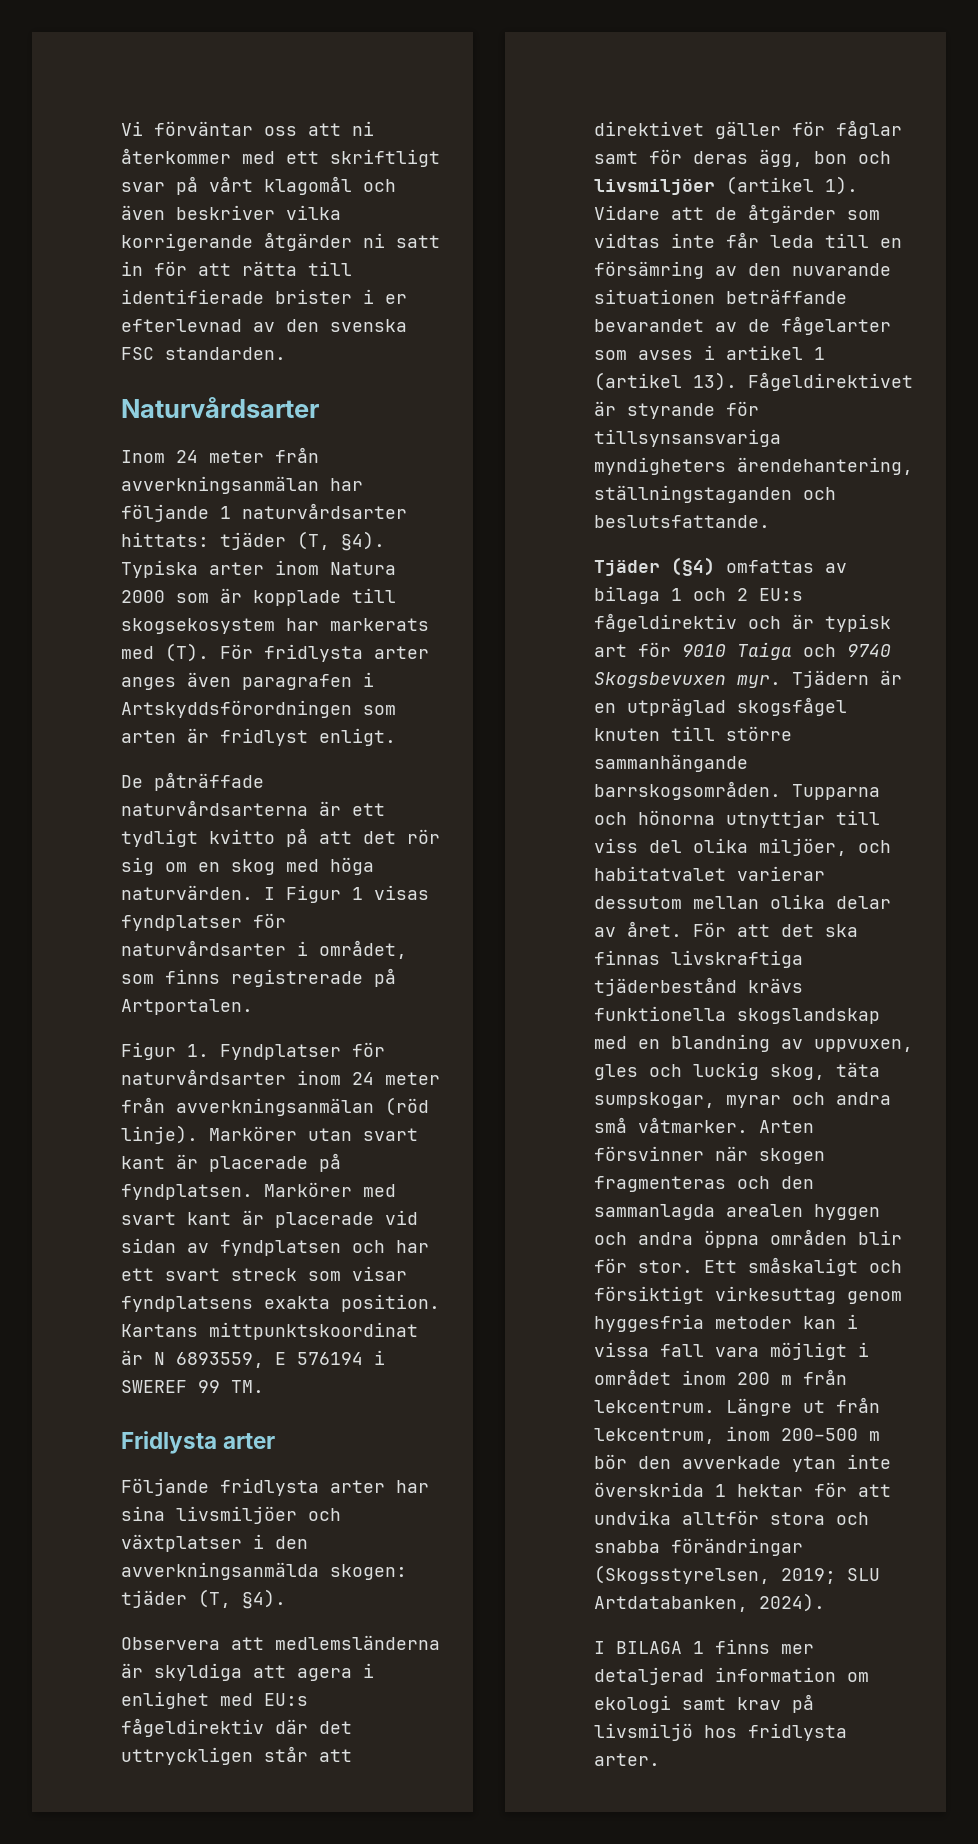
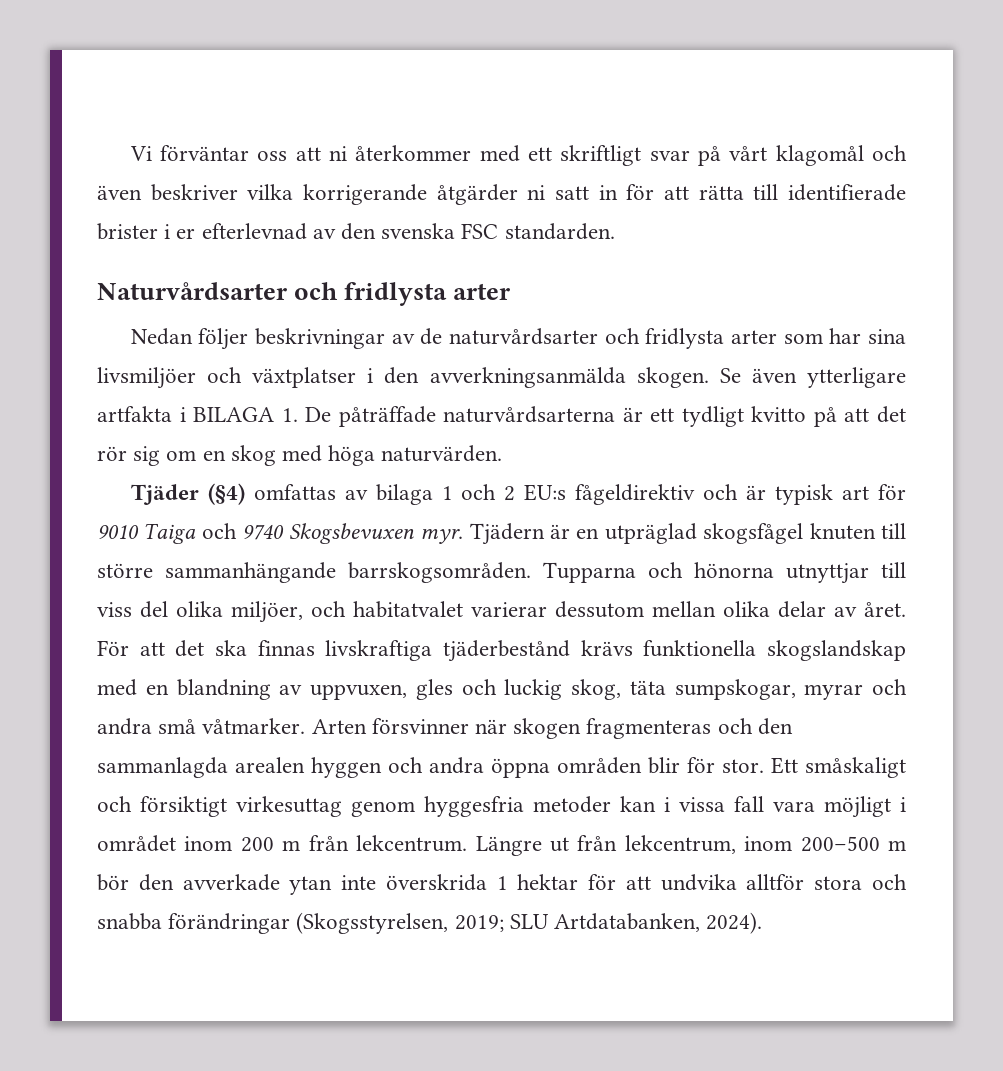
- Naturvårdsarter
- Inom 24 meter från avverkningsanmälan har följande 1 naturvårdsarter hittats: tjäder (T, §4). Typiska arter inom Natura 2000 som är kopplade till skogsekosystem har markerats med (T). För fridlysta arter anges även paragrafen i Artskyddsförordningen som arten är fridlyst enligt.
- De påträffade naturvårdsarterna är ett tydligt kvitto på att det rör sig om en skog med höga naturvärden. I Figur 1 visas fyndplatser för naturvårdsarter i området, som finns registrerade på Artportalen.
- Figur 1. Fyndplatser för naturvårdsarter inom 24 meter från avverkningsanmälan (röd linje). Markörer utan svart kant är placerade på fyndplatsen. Markörer med svart kant är placerade vid sidan av fyndplatsen och har ett svart streck som visar fyndplatsens exakta position. Kartans mittpunktskoordinat är N 6893559, E 576194 i SWEREF 99 TM.
- Fridlysta arter
- Följande fridlysta arter har sina livsmiljöer och växtplatser i den avverkningsanmälda skogen: tjäder (T, §4).
- Observera att medlemsländerna är skyldiga att agera i enlighet med EU:s fågeldirektiv där det uttryckligen står att direktivet gäller för fåglar samt för deras ägg, bon och livsmiljöer (artikel 1). Vidare att de åtgärder som vidtas inte får leda till en försämring av den nuvarande situationen beträffande bevarandet av de fågelarter som avses i artikel 1 (artikel 13). Fågeldirektivet är styrande för tillsynsansvariga myndigheters ärendehantering, ställningstaganden och beslutsfattande.
+ Naturvårdsarter och fridlysta arter
+ Nedan följer beskrivningar av de naturvårdsarter och fridlysta arter som har sina livsmiljöer och växtplatser i den avverkningsanmälda skogen. Se även ytterligare artfakta i BILAGA 1. De påträffade naturvårdsarterna är ett tydligt kvitto på att det rör sig om en skog med höga naturvärden.
- I BILAGA 1 finns mer detaljerad information om ekologi samt krav på livsmiljö hos fridlysta arter.

